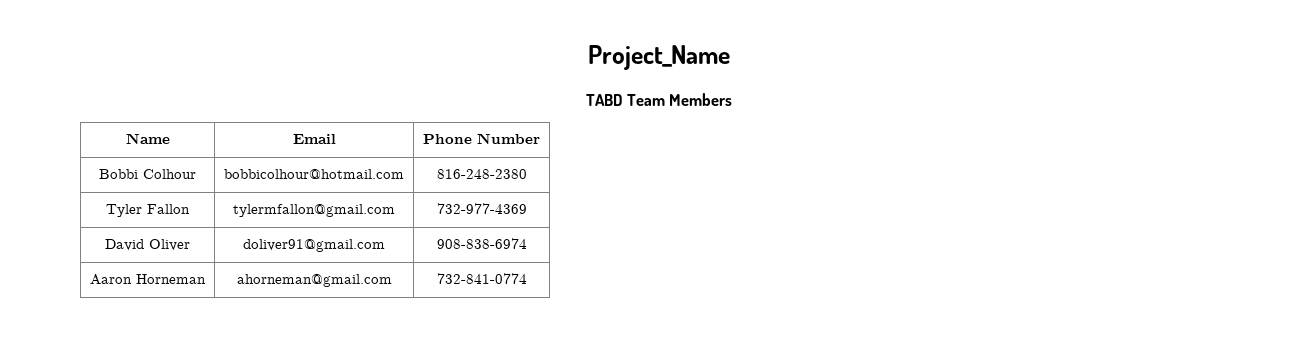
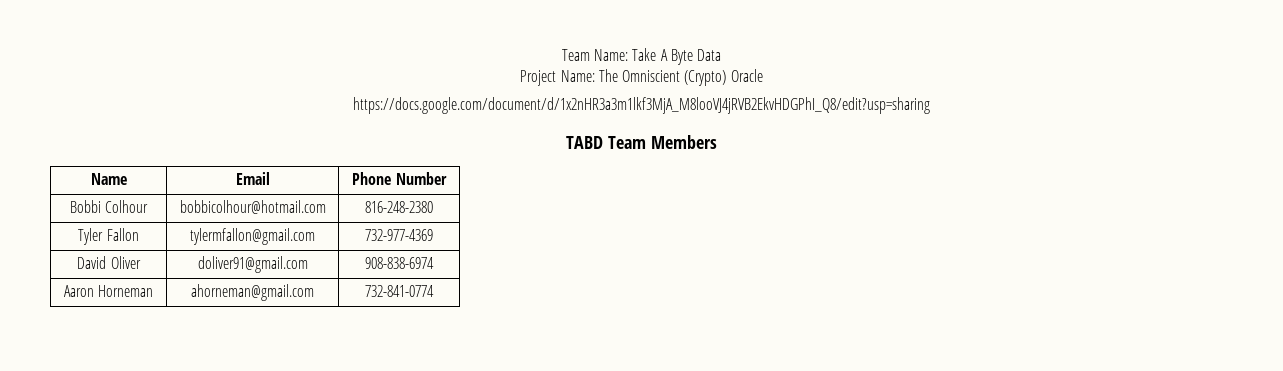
- Project_Name
+ Team Name: Take A Byte Data
+ Project Name: The Omniscient (Crypto) Oracle
+ https://docs.google.com/document/d/1x2nHR3a3m1lkf3MjA_M8looVJ4jRVB2EkvHDGPhI_Q8/edit?usp=sharing

